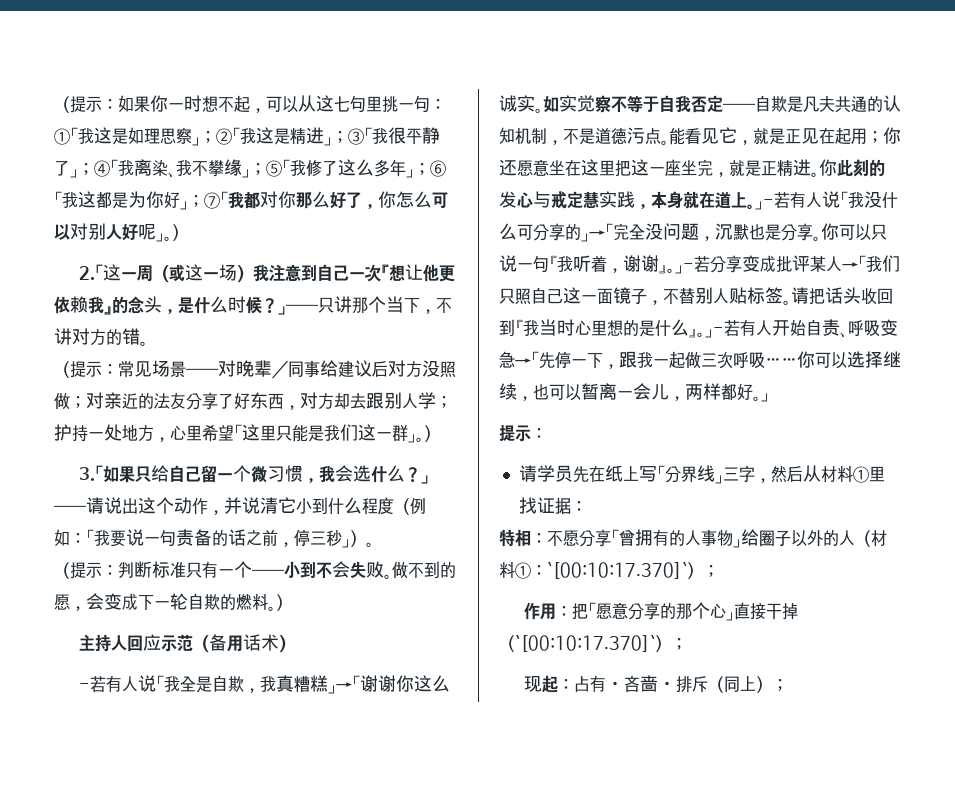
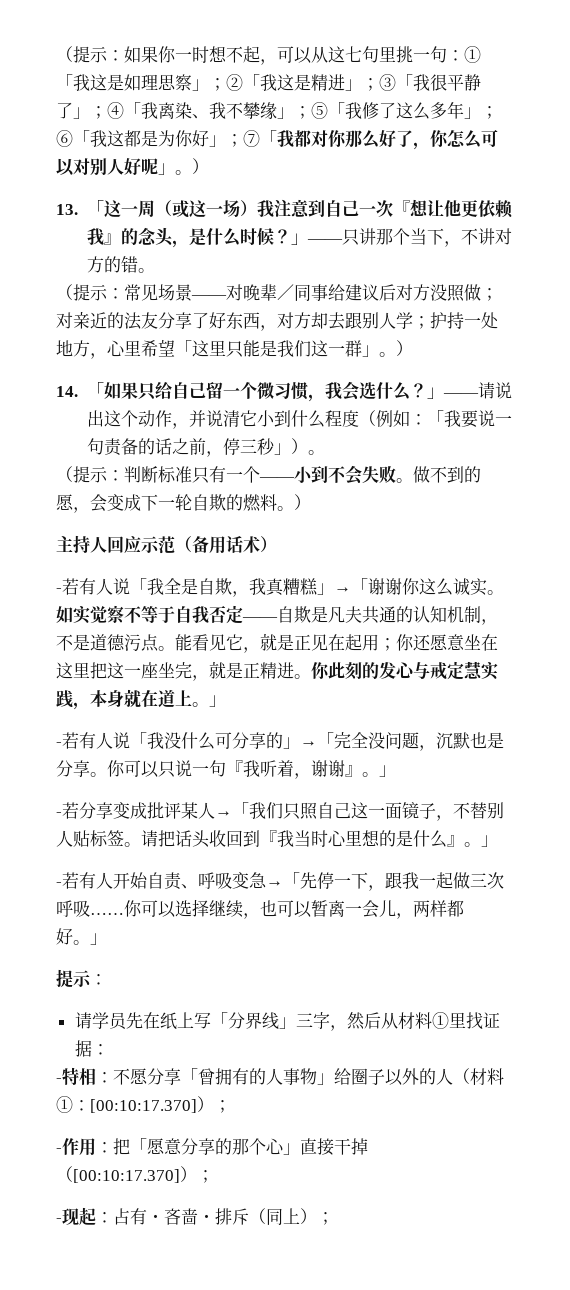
- 2.「这一周（或这一场）我注意到自己一次『想让他更依赖我』的念头，是什么时候？」——只讲那个当下，不讲对方的错。
+ 13.「这一周（或这一场）我注意到自己一次『想让他更依赖我』的念头，是什么时候？」——只讲那个当下，不讲对方的错。
- 3.「如果只给自己留一个微习惯，我会选什么？」——请说出这个动作，并说清它小到什么程度（例如：「我要说一句责备的话之前，停三秒」）。
+ 14.「如果只给自己留一个微习惯，我会选什么？」——请说出这个动作，并说清它小到什么程度（例如：「我要说一句责备的话之前，停三秒」）。
- 你此刻的发心与戒定慧实践，本身就在道上。」-若有人说「我没什么可分享的」→「完全没问题，沉默也是分享。
+ 你此刻的发心与戒定慧实践，本身就在道上。」
+ -若有人说「我没什么可分享的」→「完全没问题，沉默也是分享。
- 你可以只说一句『我听着，谢谢』。」-若分享变成批评某人→「我们只照自己这一面镜子，不替别人贴标签。
+ 你可以只说一句『我听着，谢谢』。」
+ -若分享变成批评某人→「我们只照自己这一面镜子，不替别人贴标签。
- 请把话头收回到『我当时心里想的是什么』。」-若有人开始自责、呼吸变急→「先停一下，跟我一起做三次呼吸……
+ 请把话头收回到『我当时心里想的是什么』。」
+ -若有人开始自责、呼吸变急→「先停一下，跟我一起做三次呼吸……
- 特相：不愿分享「曾拥有的人事物」给圈子以外的人（材料①：`[00:10:17.370]`）；
- 作用：把「愿意分享的那个心」直接干掉（`[00:10:17.370]`）；
- 现起：占有・吝啬・排斥（同上）；
+ -特相：不愿分享「曾拥有的人事物」给圈子以外的人（材料①：[00:10:17.370]）；
+ -作用：把「愿意分享的那个心」直接干掉（[00:10:17.370]）；
+ -现起：占有・吝啬・排斥（同上）；

